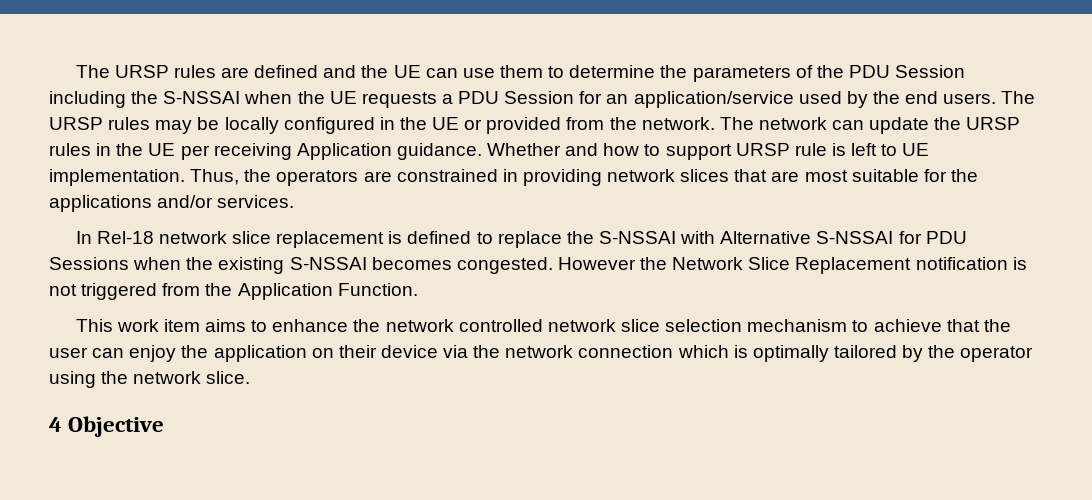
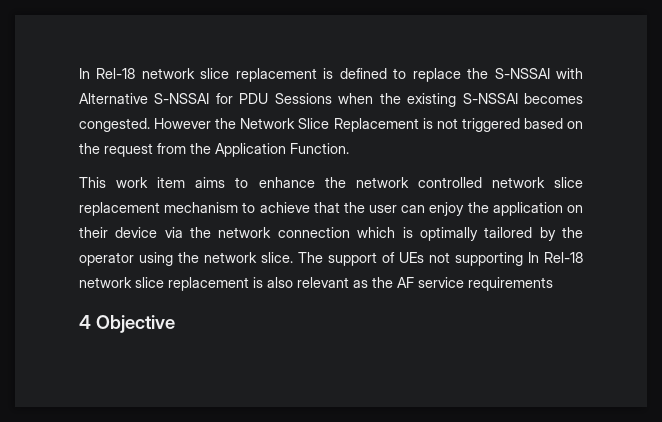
- The URSP rules are defined and the UE can use them to determine the parameters of the PDU Session including the S-NSSAI when the UE requests a PDU Session for an application/service used by the end users. The URSP rules may be locally configured in the UE or provided from the network. The network can update the URSP rules in the UE per receiving Application guidance. Whether and how to support URSP rule is left to UE implementation. Thus, the operators are constrained in providing network slices that are most suitable for the applications and/or services.
- However the Network Slice Replacement notification is not triggered from the Application Function.
+ However the Network Slice Replacement is not triggered based on the request from the Application Function.
- This work item aims to enhance the network controlled network slice selection mechanism to achieve that the user can enjoy the application on their device via the network connection which is optimally tailored by the operator using the network slice.
+ This work item aims to enhance the network controlled network slice replacement mechanism to achieve that the user can enjoy the application on their device via the network connection which is optimally tailored by the operator using the network slice. The support of UEs not supporting In Rel-18 network slice replacement is also relevant as the AF service requirements

